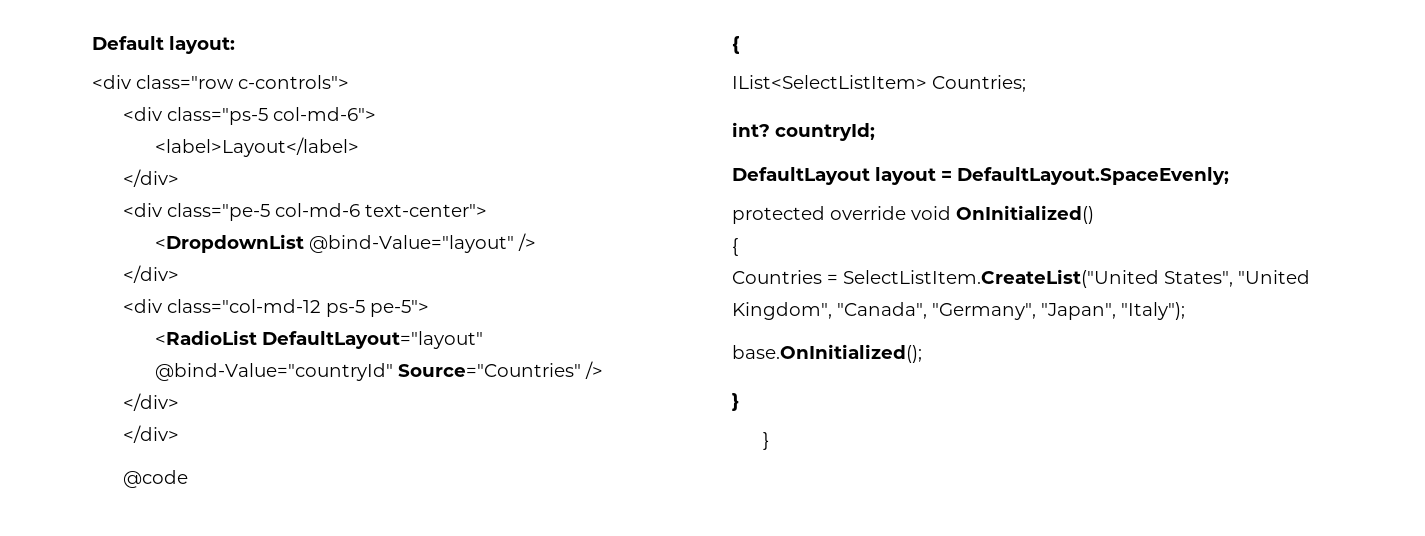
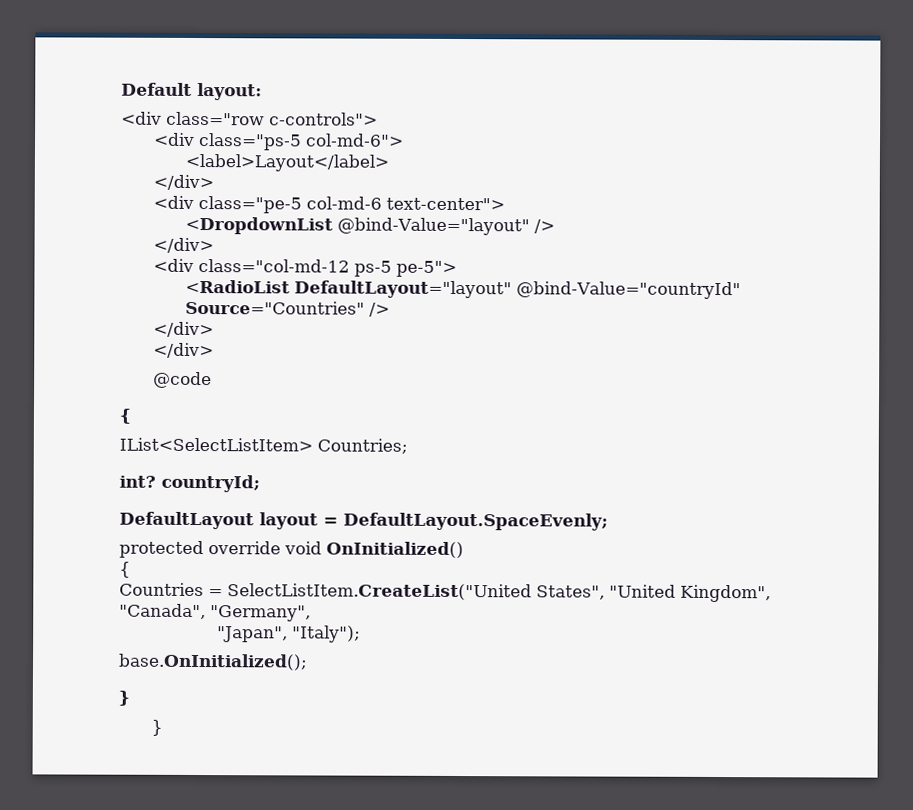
- Countries = SelectListItem.CreateList("United States", "United Kingdom", "Canada", "Germany", "Japan", "Italy");
+ Countries = SelectListItem.CreateList("United States", "United Kingdom", "Canada", "Germany",
+ "Japan", "Italy");

